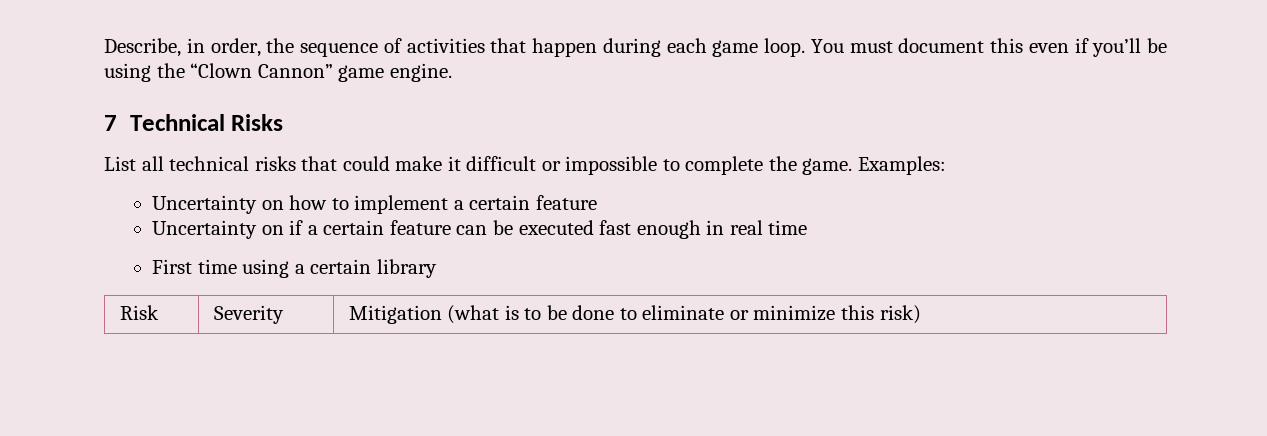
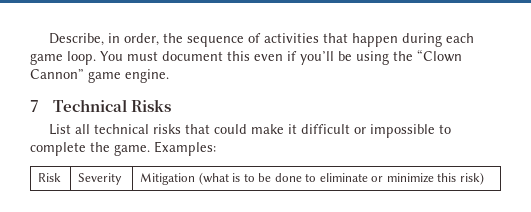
- Uncertainty on how to implement a certain feature
- Uncertainty on if a certain feature can be executed fast enough in real time
- First time using a certain library

